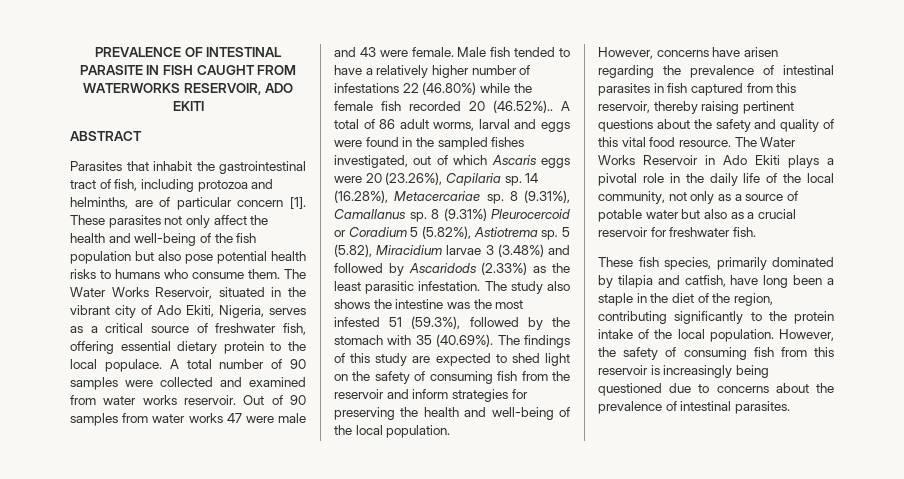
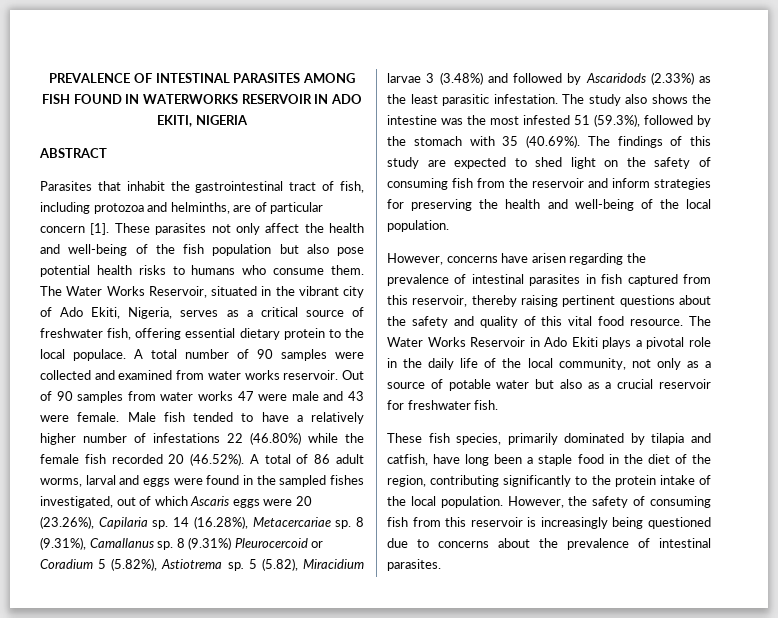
- PREVALENCE OF INTESTINAL PARASITE IN FISH CAUGHT FROM WATERWORKS RESERVOIR, ADO EKITI
+ PREVALENCE OF INTESTINAL PARASITES AMONG FISH FOUND IN WATERWORKS RESERVOIR IN ADO EKITI, NIGERIA
- Male fish tended to have a relatively higher number of infestations 22 (46.80%) while the female fish recorded 20 (46.52%).. A total of 86 adult worms, larval and eggs were found in the sampled fishes investigated, out of which Ascaris eggs were 20 (23.26%), Capilaria sp.
+ Male fish tended to have a relatively higher number of infestations 22 (46.80%) while the female fish recorded 20 (46.52%). A total of 86 adult worms, larval and eggs were found in the sampled fishes investigated, out of which Ascaris eggs were 20 (23.26%), Capilaria sp.
- These fish species, primarily dominated by tilapia and catfish, have long been a staple in the diet of the region, contributing significantly to the protein intake of the local population.
+ These fish species, primarily dominated by tilapia and catfish, have long been a staple food in the diet of the region, contributing significantly to the protein intake of the local population.

